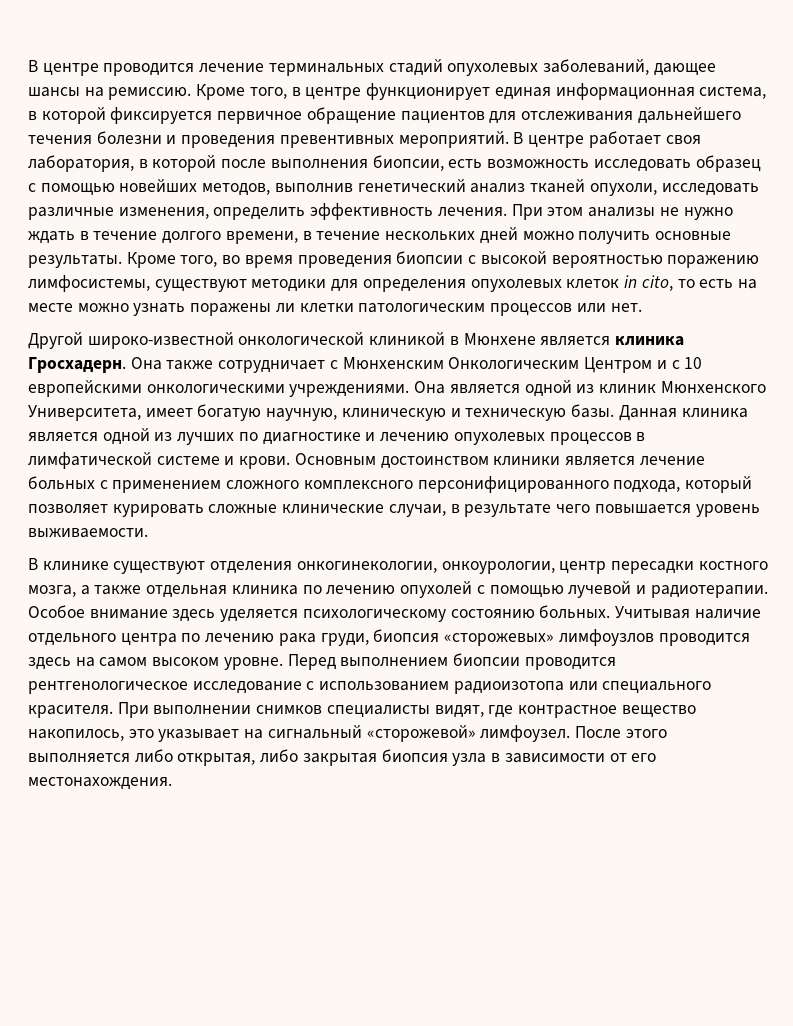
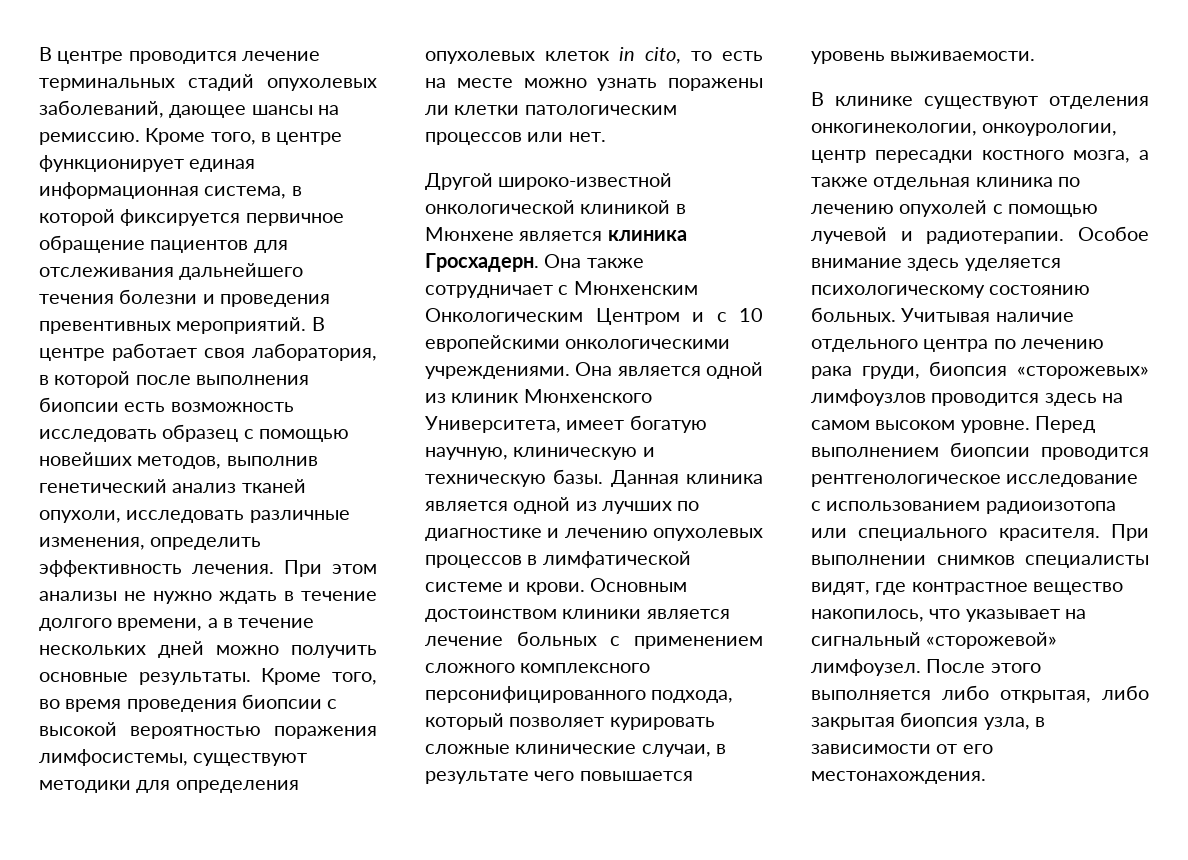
- В центре работает своя лаборатория, в которой после выполнения биопсии, есть возможность исследовать образец с помощью новейших методов, выполнив генетический анализ тканей опухоли, исследовать различные изменения, определить эффективность лечения.
+ В центре работает своя лаборатория, в которой после выполнения биопсии есть возможность исследовать образец с помощью новейших методов, выполнив генетический анализ тканей опухоли, исследовать различные изменения, определить эффективность лечения.
- При этом анализы не нужно ждать в течение долгого времени, в течение нескольких дней можно получить основные результаты.
+ При этом анализы не нужно ждать в течение долгого времени, а в течение нескольких дней можно получить основные результаты.
- Кроме того, во время проведения биопсии с высокой вероятностью поражению лимфосистемы, существуют методики для определения опухолевых клеток in cito, то есть на месте можно узнать поражены ли клетки патологическим процессов или нет.
+ Кроме того, во время проведения биопсии с высокой вероятностью поражения лимфосистемы, существуют методики для определения опухолевых клеток in cito, то есть на месте можно узнать поражены ли клетки патологическим процессов или нет.
- При выполнении снимков специалисты видят, где контрастное вещество накопилось, это указывает на сигнальный «сторожевой» лимфоузел.
+ При выполнении снимков специалисты видят, где контрастное вещество накопилось, что указывает на сигнальный «сторожевой» лимфоузел.
- После этого выполняется либо открытая, либо закрытая биопсия узла в зависимости от его местонахождения.
+ После этого выполняется либо открытая, либо закрытая биопсия узла, в зависимости от его местонахождения.

